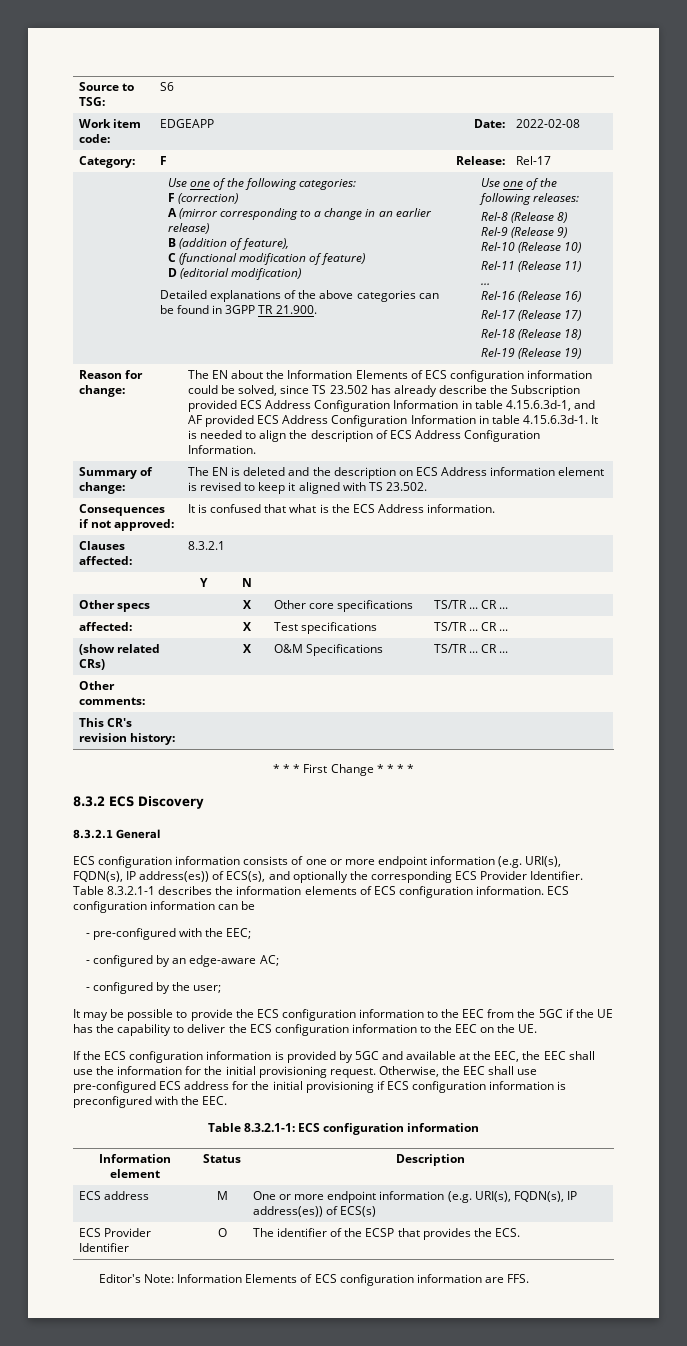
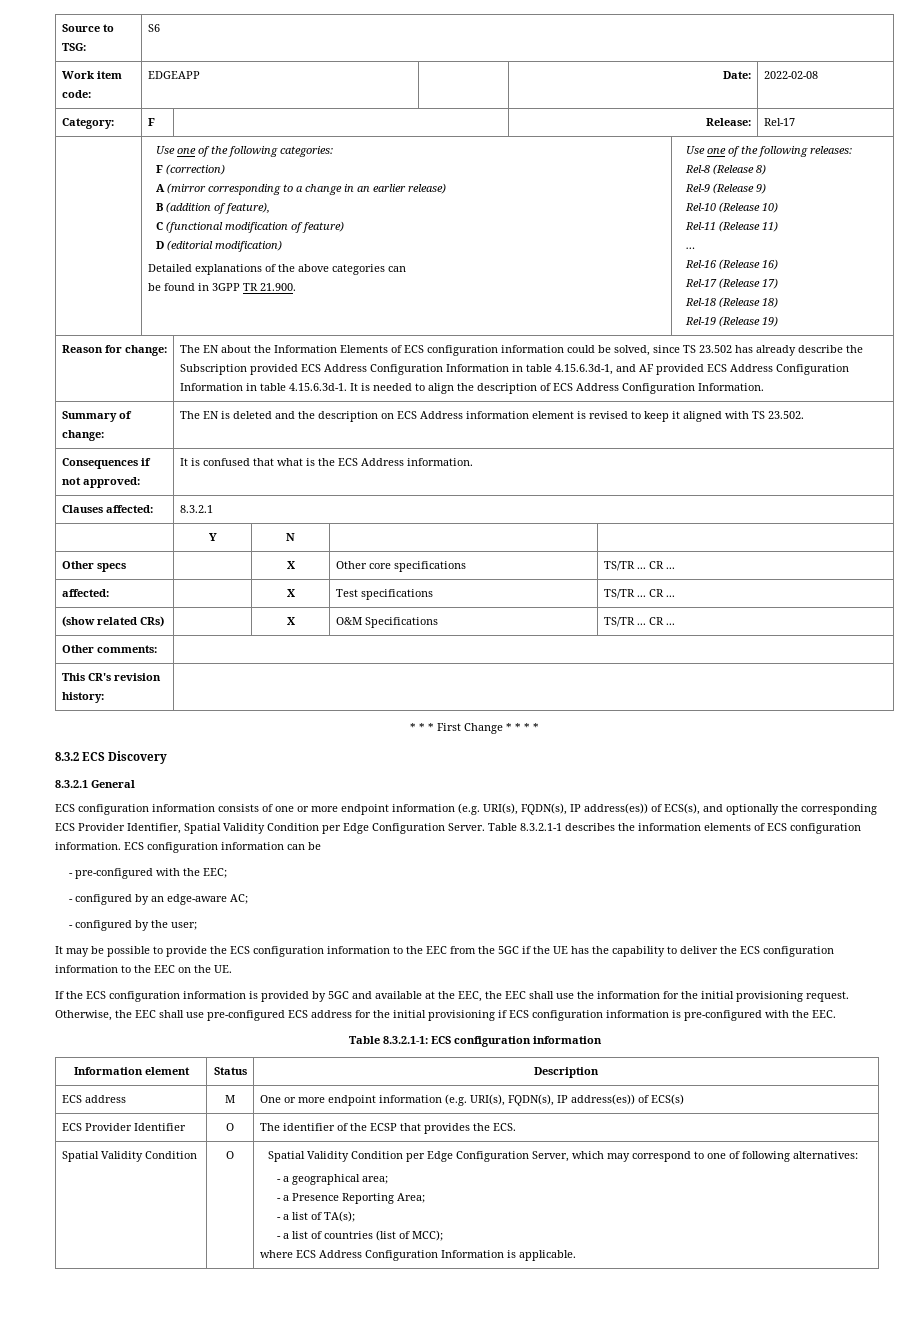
- ECS configuration information consists of one or more endpoint information (e.g. URI(s), FQDN(s), IP address(es)) of ECS(s), and optionally the corresponding ECS Provider Identifier.
+ ECS configuration information consists of one or more endpoint information (e.g. URI(s), FQDN(s), IP address(es)) of ECS(s), and optionally the corresponding ECS Provider Identifier, Spatial Validity Condition per Edge Configuration Server.
- Otherwise, the EEC shall use pre-configured ECS address for the initial provisioning if ECS configuration information is preconfigured with the EEC.
+ Otherwise, the EEC shall use pre-configured ECS address for the initial provisioning if ECS configuration information is pre-configured with the EEC.
- Editor's Note: Information Elements of ECS configuration information are FFS.
+ Spatial Validity Condition | O | Spatial Validity Condition per Edge Configuration Server, which may correspond to one of following alternatives:
+ - a geographical area;
+ - a Presence Reporting Area;
+ - a list of TA(s);
+ - a list of countries (list of MCC);
+ where ECS Address Configuration Information is applicable.

